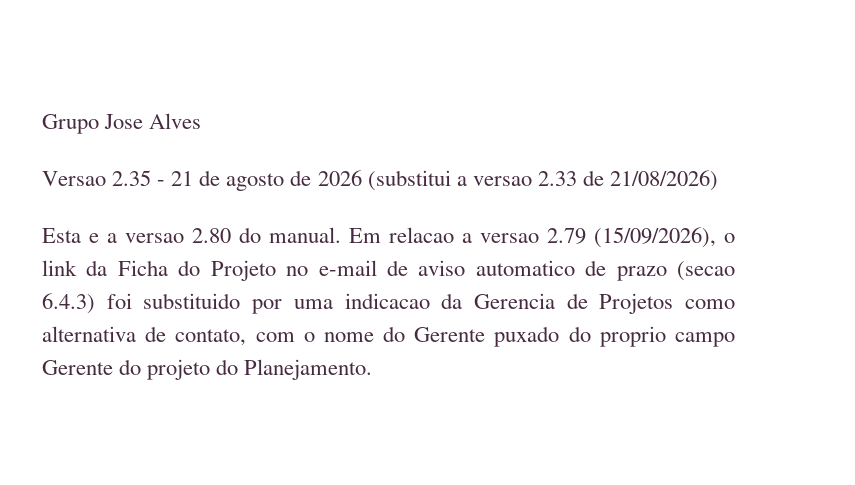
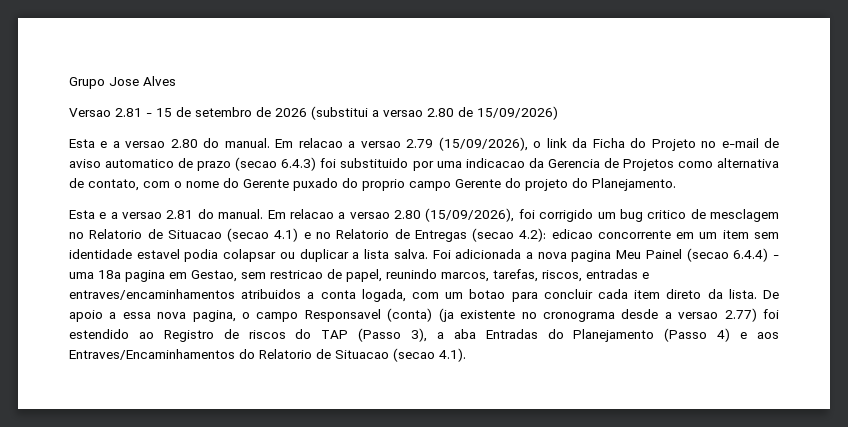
- Versao 2.35 - 21 de agosto de 2026 (substitui a versao 2.33 de 21/08/2026)
+ Versao 2.81 - 15 de setembro de 2026 (substitui a versao 2.80 de 15/09/2026)
+ Esta e a versao 2.81 do manual. Em relacao a versao 2.80 (15/09/2026), foi corrigido um bug critico de mesclagem no Relatorio de Situacao (secao 4.1) e no Relatorio de Entregas (secao 4.2): edicao concorrente em um item sem identidade estavel podia colapsar ou duplicar a lista salva. Foi adicionada a nova pagina Meu Painel (secao 6.4.4) - uma 18a pagina em Gestao, sem restricao de papel, reunindo marcos, tarefas, riscos, entradas e entraves/encaminhamentos atribuidos a conta logada, com um botao para concluir cada item direto da lista. De apoio a essa nova pagina, o campo Responsavel (conta) (ja existente no cronograma desde a versao 2.77) foi estendido ao Registro de riscos do TAP (Passo 3), a aba Entradas do Planejamento (Passo 4) e aos Entraves/Encaminhamentos do Relatorio de Situacao (secao 4.1).

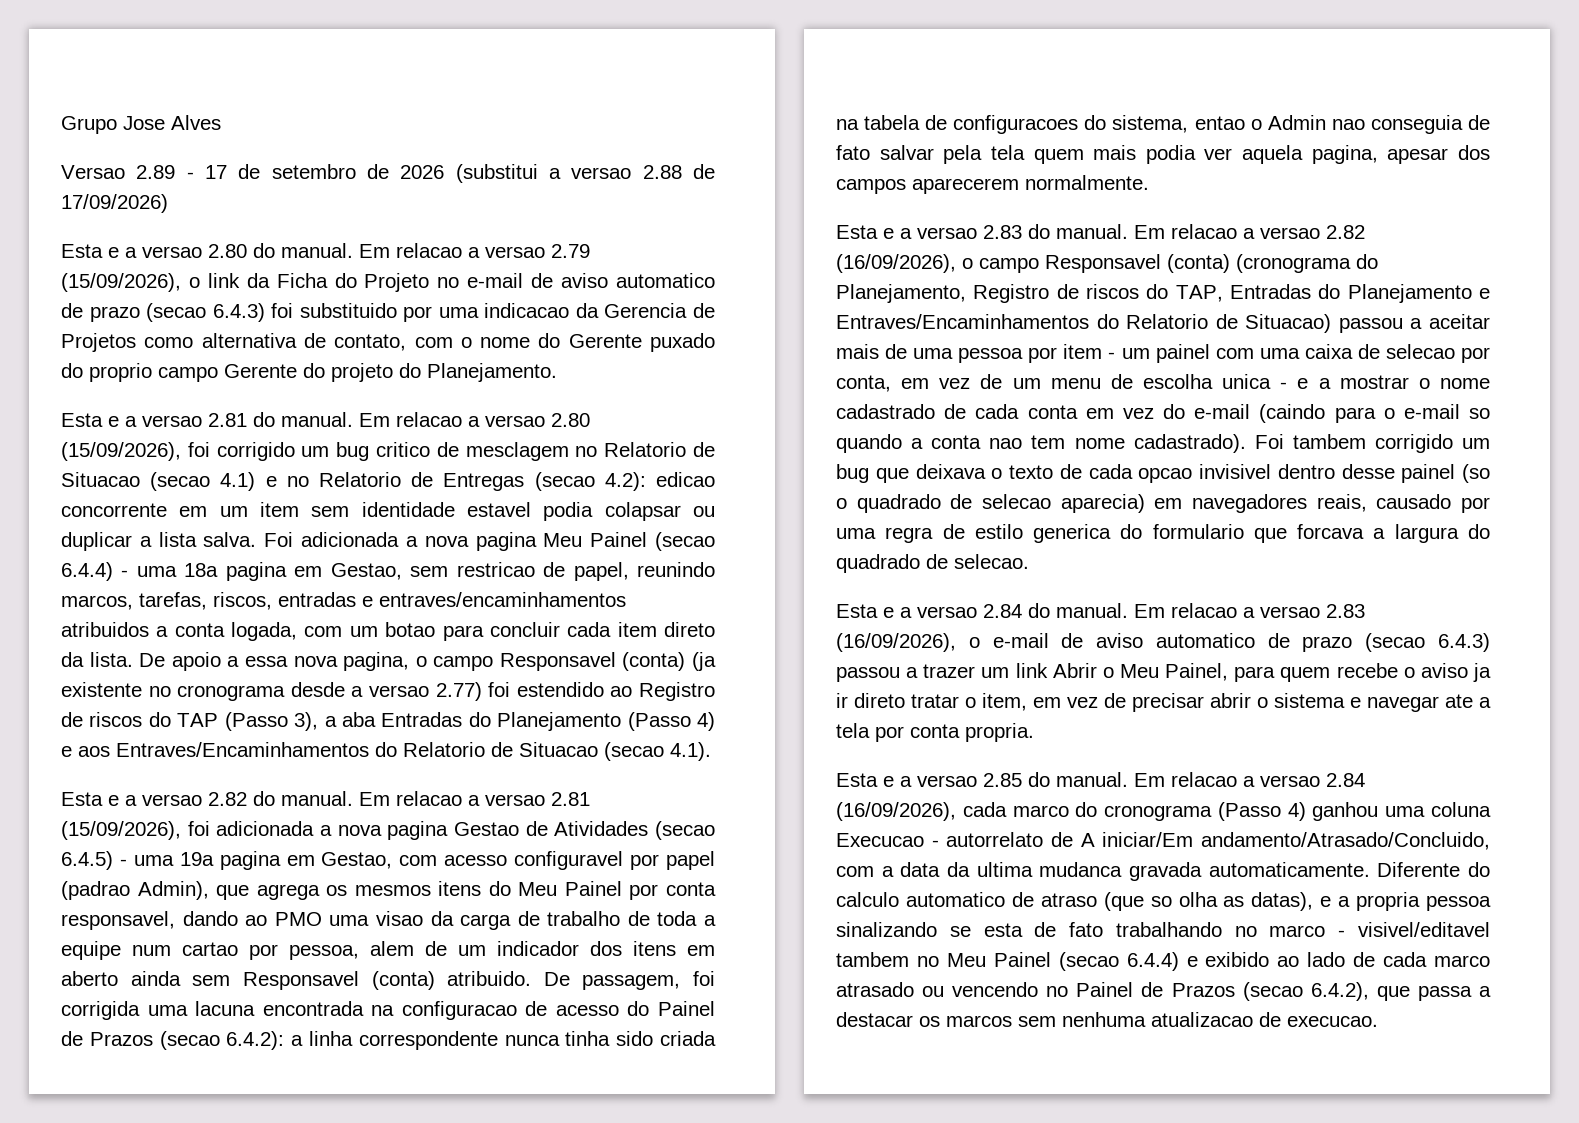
- Versao 2.81 - 15 de setembro de 2026 (substitui a versao 2.80 de 15/09/2026)
+ Versao 2.89 - 17 de setembro de 2026 (substitui a versao 2.88 de 17/09/2026)
+ Esta e a versao 2.82 do manual. Em relacao a versao 2.81 (15/09/2026), foi adicionada a nova pagina Gestao de Atividades (secao 6.4.5) - uma 19a pagina em Gestao, com acesso configuravel por papel (padrao Admin), que agrega os mesmos itens do Meu Painel por conta responsavel, dando ao PMO uma visao da carga de trabalho de toda a equipe num cartao por pessoa, alem de um indicador dos itens em aberto ainda sem Responsavel (conta) atribuido. De passagem, foi corrigida uma lacuna encontrada na configuracao de acesso do Painel de Prazos (secao 6.4.2): a linha correspondente nunca tinha sido criada na tabela de configuracoes do sistema, entao o Admin nao conseguia de fato salvar pela tela quem mais podia ver aquela pagina, apesar dos campos aparecerem normalmente.
+ Esta e a versao 2.83 do manual. Em relacao a versao 2.82 (16/09/2026), o campo Responsavel (conta) (cronograma do Planejamento, Registro de riscos do TAP, Entradas do Planejamento e Entraves/Encaminhamentos do Relatorio de Situacao) passou a aceitar mais de uma pessoa por item - um painel com uma caixa de selecao por conta, em vez de um menu de escolha unica - e a mostrar o nome cadastrado de cada conta em vez do e-mail (caindo para o e-mail so quando a conta nao tem nome cadastrado). Foi tambem corrigido um bug que deixava o texto de cada opcao invisivel dentro desse painel (so o quadrado de selecao aparecia) em navegadores reais, causado por uma regra de estilo generica do formulario que forcava a largura do quadrado de selecao.
+ Esta e a versao 2.84 do manual. Em relacao a versao 2.83 (16/09/2026), o e-mail de aviso automatico de prazo (secao 6.4.3) passou a trazer um link Abrir o Meu Painel, para quem recebe o aviso ja ir direto tratar o item, em vez de precisar abrir o sistema e navegar ate a tela por conta propria.
+ Esta e a versao 2.85 do manual. Em relacao a versao 2.84 (16/09/2026), cada marco do cronograma (Passo 4) ganhou uma coluna Execucao - autorrelato de A iniciar/Em andamento/Atrasado/Concluido, com a data da ultima mudanca gravada automaticamente. Diferente do calculo automatico de atraso (que so olha as datas), e a propria pessoa sinalizando se esta de fato trabalhando no marco - visivel/editavel tambem no Meu Painel (secao 6.4.4) e exibido ao lado de cada marco atrasado ou vencendo no Painel de Prazos (secao 6.4.2), que passa a destacar os marcos sem nenhuma atualizacao de execucao.

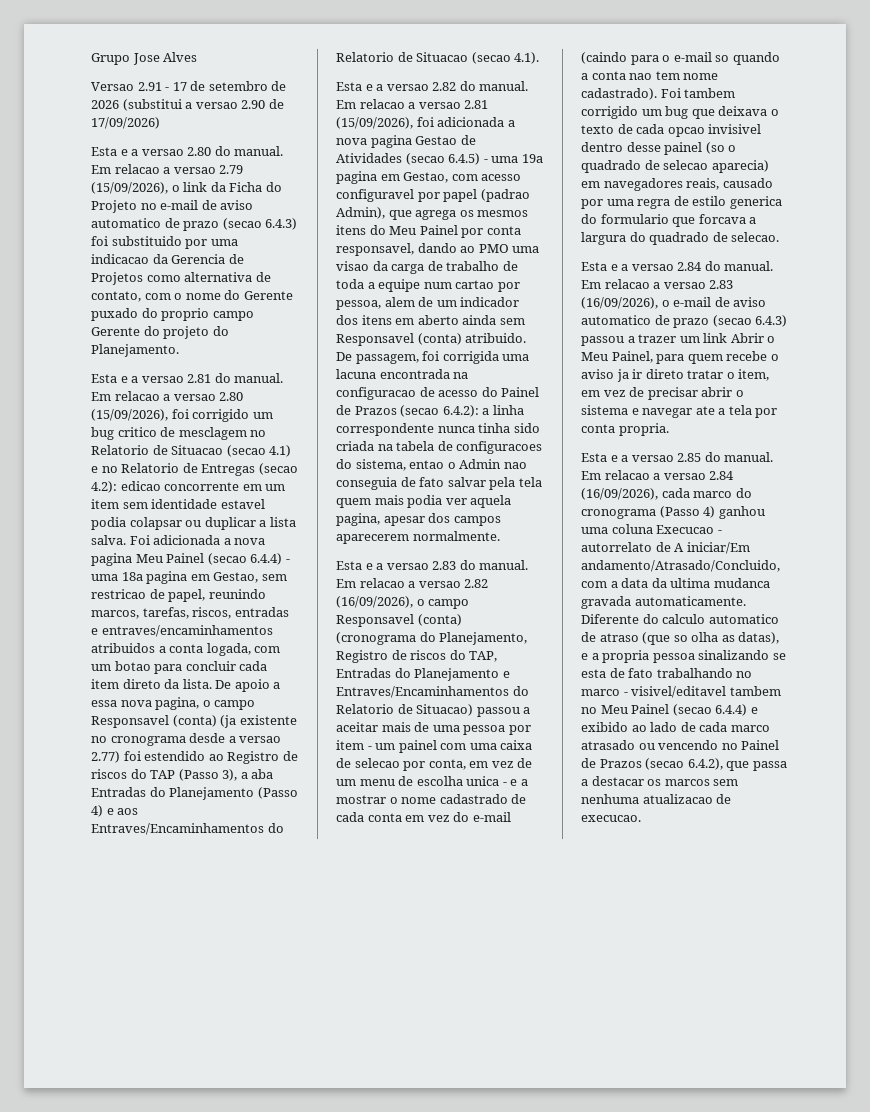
- Versao 2.89 - 17 de setembro de 2026 (substitui a versao 2.88 de 17/09/2026)
+ Versao 2.91 - 17 de setembro de 2026 (substitui a versao 2.90 de 17/09/2026)

